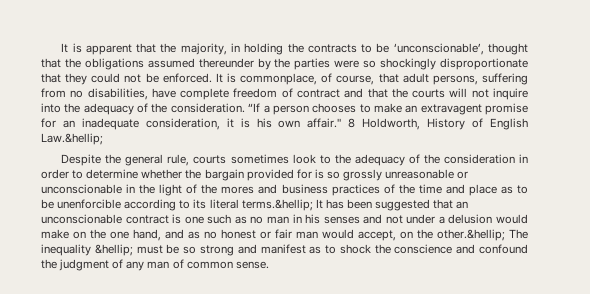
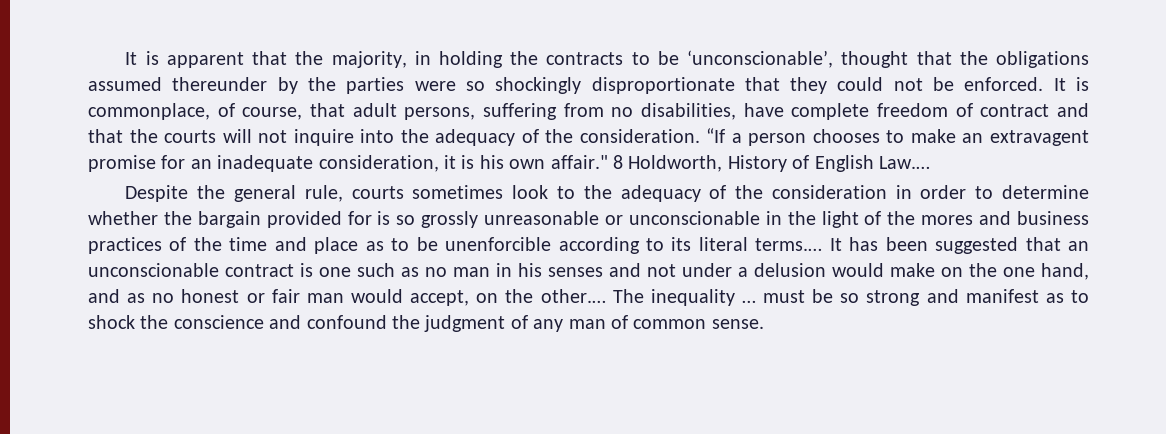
- 8 Holdworth, History of English Law.&hellip;
+ 8 Holdworth, History of English Law.…
- Despite the general rule, courts sometimes look to the adequacy of the consideration in order to determine whether the bargain provided for is so grossly unreasonable or unconscionable in the light of the mores and business practices of the time and place as to be unenforcible according to its literal terms.&hellip;
+ Despite the general rule, courts sometimes look to the adequacy of the consideration in order to determine whether the bargain provided for is so grossly unreasonable or unconscionable in the light of the mores and business practices of the time and place as to be unenforcible according to its literal terms.…
- It has been suggested that an unconscionable contract is one such as no man in his senses and not under a delusion would make on the one hand, and as no honest or fair man would accept, on the other.&hellip;
+ It has been suggested that an unconscionable contract is one such as no man in his senses and not under a delusion would make on the one hand, and as no honest or fair man would accept, on the other.…
- The inequality &hellip; must be so strong and manifest as to shock the conscience and confound the judgment of any man of common sense.
+ The inequality … must be so strong and manifest as to shock the conscience and confound the judgment of any man of common sense.

